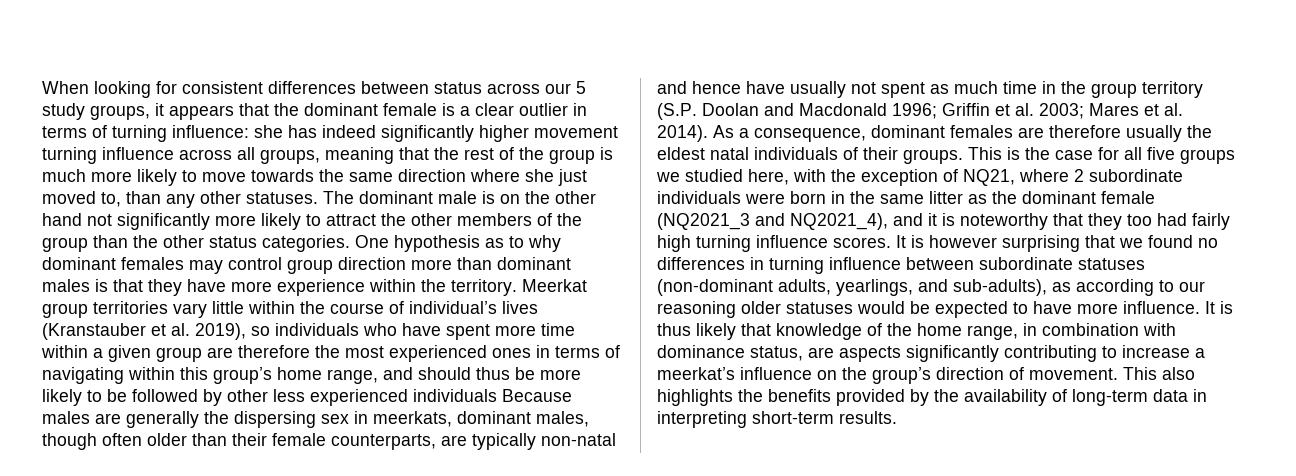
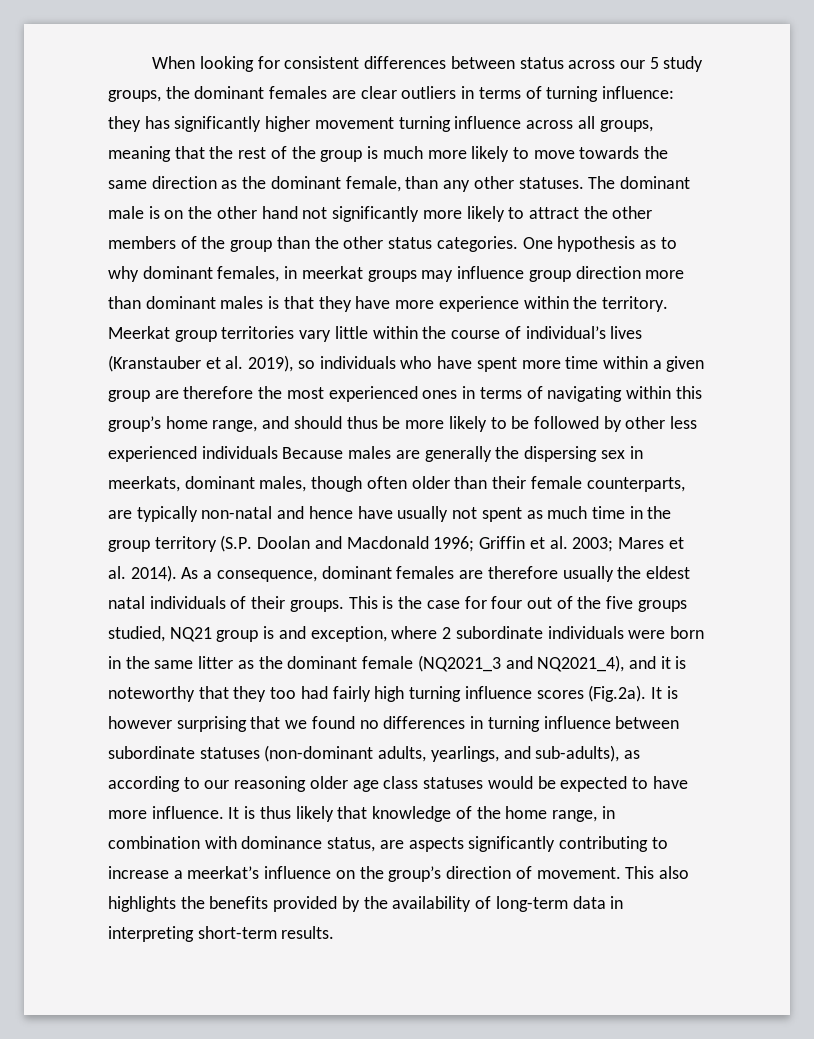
- When looking for consistent differences between status across our 5 study groups, it appears that the dominant female is a clear outlier in terms of turning influence: she has indeed significantly higher movement turning influence across all groups, meaning that the rest of the group is much more likely to move towards the same direction where she just moved to, than any other statuses.
+ When looking for consistent differences between status across our 5 study groups, the dominant females are clear outliers in terms of turning influence: they has significantly higher movement turning influence across all groups, meaning that the rest of the group is much more likely to move towards the same direction as the dominant female, than any other statuses.
- One hypothesis as to why dominant females may control group direction more than dominant males is that they have more experience within the territory.
+ One hypothesis as to why dominant females, in meerkat groups may influence group direction more than dominant males is that they have more experience within the territory.
- This is the case for all five groups we studied here, with the exception of NQ21, where 2 subordinate individuals were born in the same litter as the dominant female (NQ2021_3 and NQ2021_4), and it is noteworthy that they too had fairly high turning influence scores. It is however surprising that we found no differences in turning influence between subordinate statuses (non-dominant adults, yearlings, and sub-adults), as according to our reasoning older statuses would be expected to have more influence.
+ This is the case for four out of the five groups studied, NQ21 group is and exception, where 2 subordinate individuals were born in the same litter as the dominant female (NQ2021_3 and NQ2021_4), and it is noteworthy that they too had fairly high turning influence scores (Fig.2a). It is however surprising that we found no differences in turning influence between subordinate statuses (non-dominant adults, yearlings, and sub-adults), as according to our reasoning older age class statuses would be expected to have more influence.

